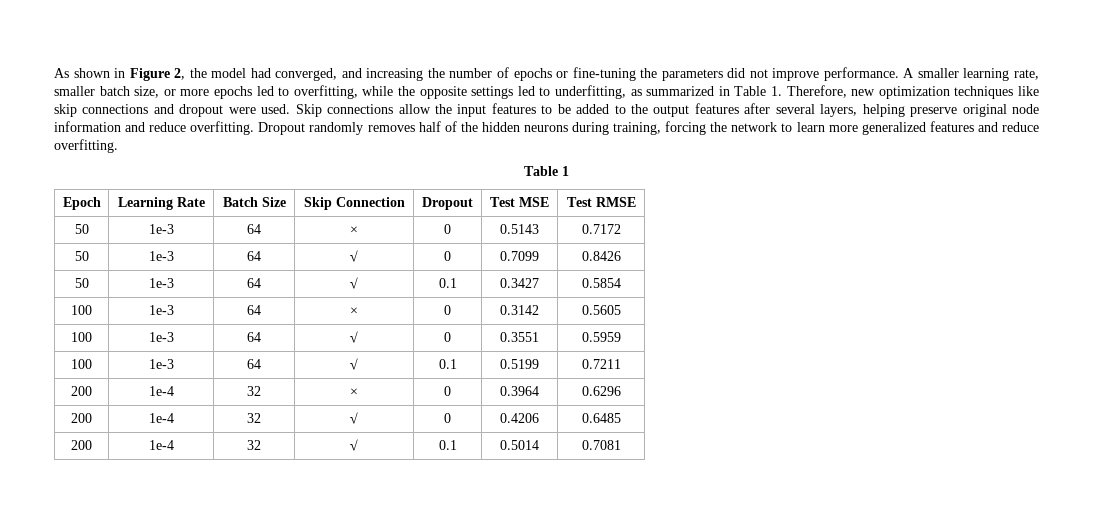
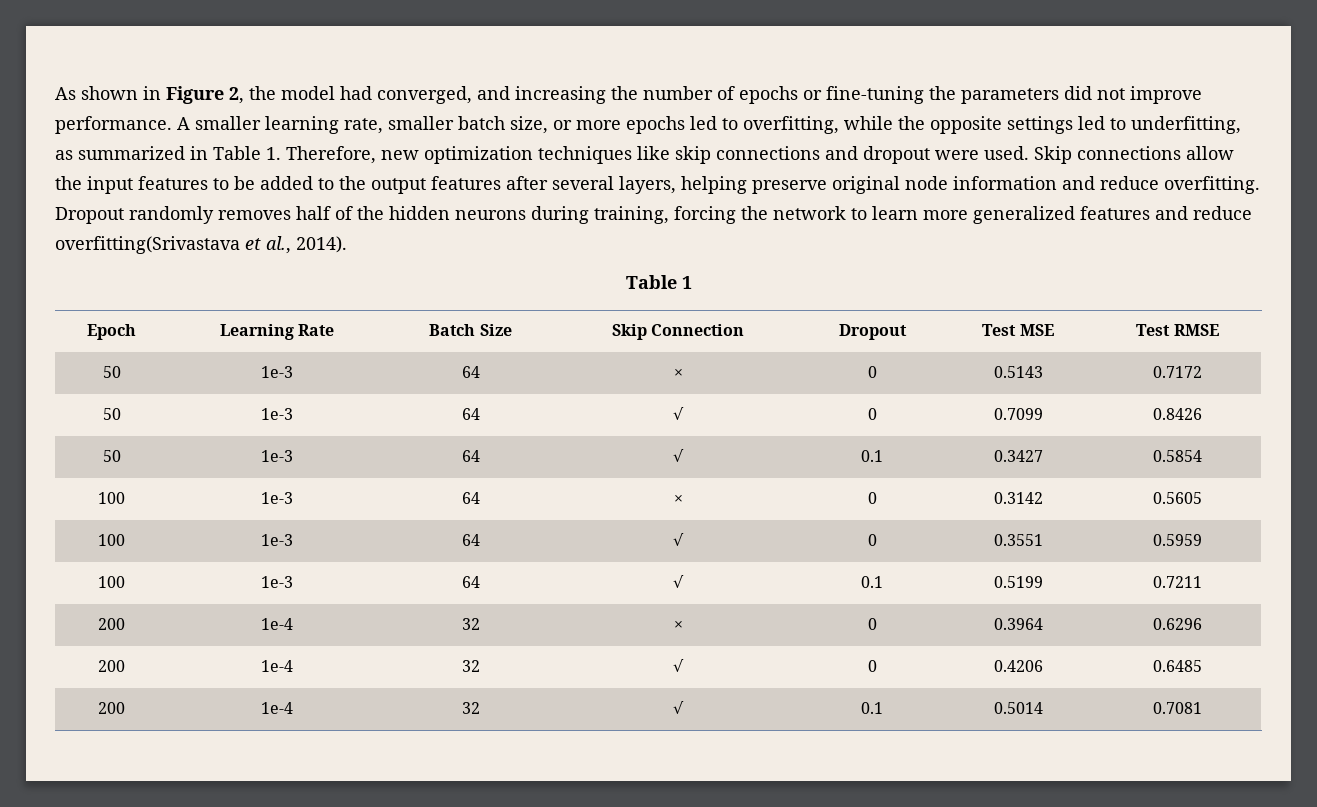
- Dropout randomly removes half of the hidden neurons during training, forcing the network to learn more generalized features and reduce overfitting.
+ Dropout randomly removes half of the hidden neurons during training, forcing the network to learn more generalized features and reduce overfitting(Srivastava et al., 2014).

